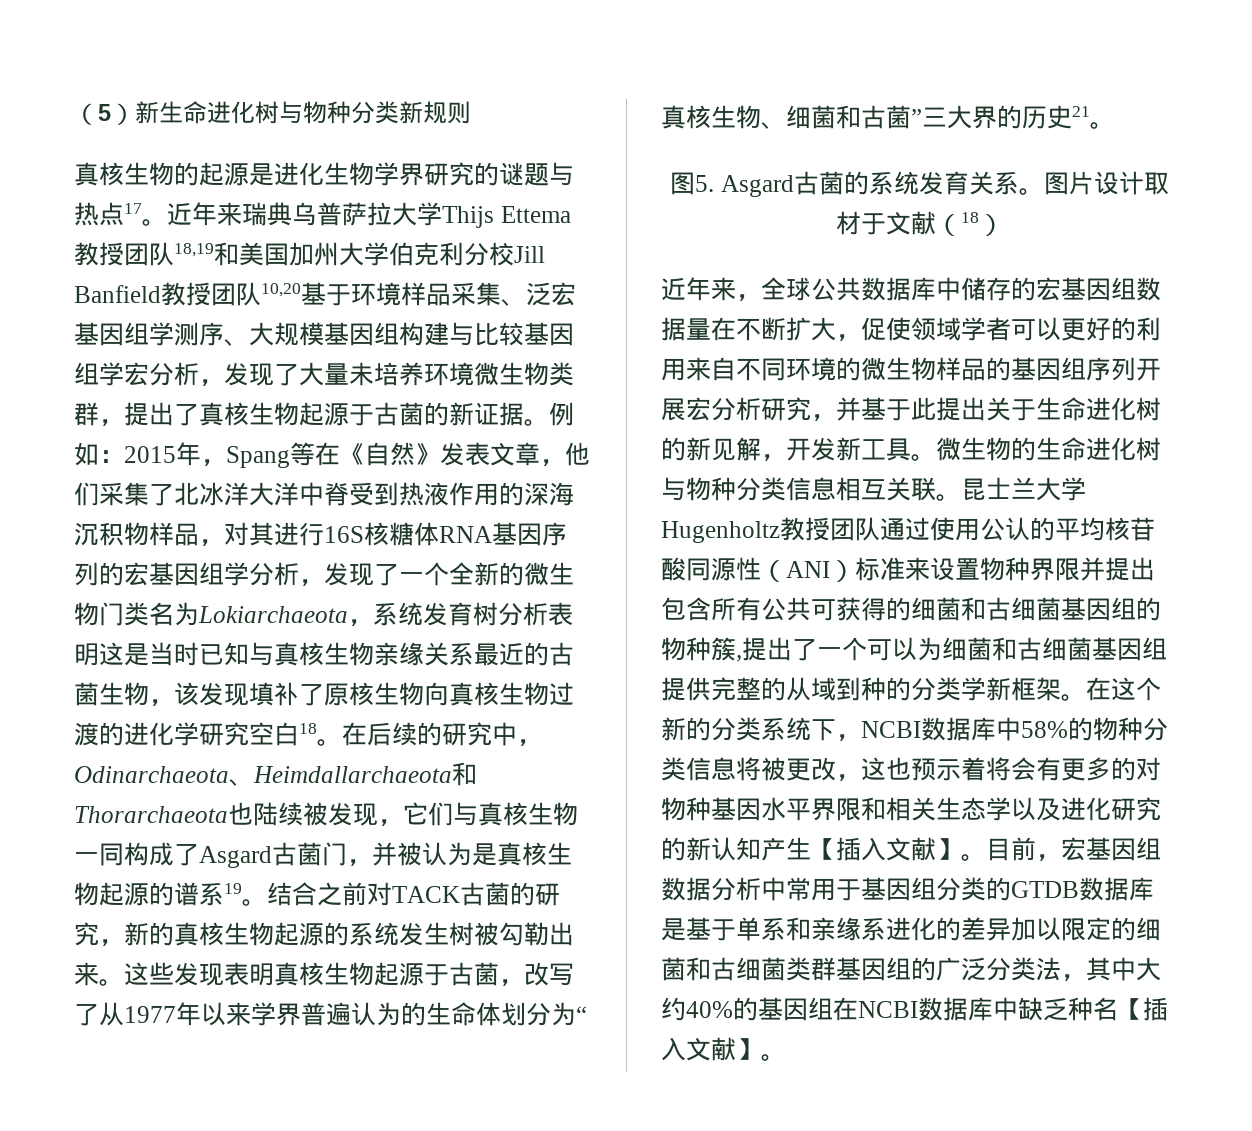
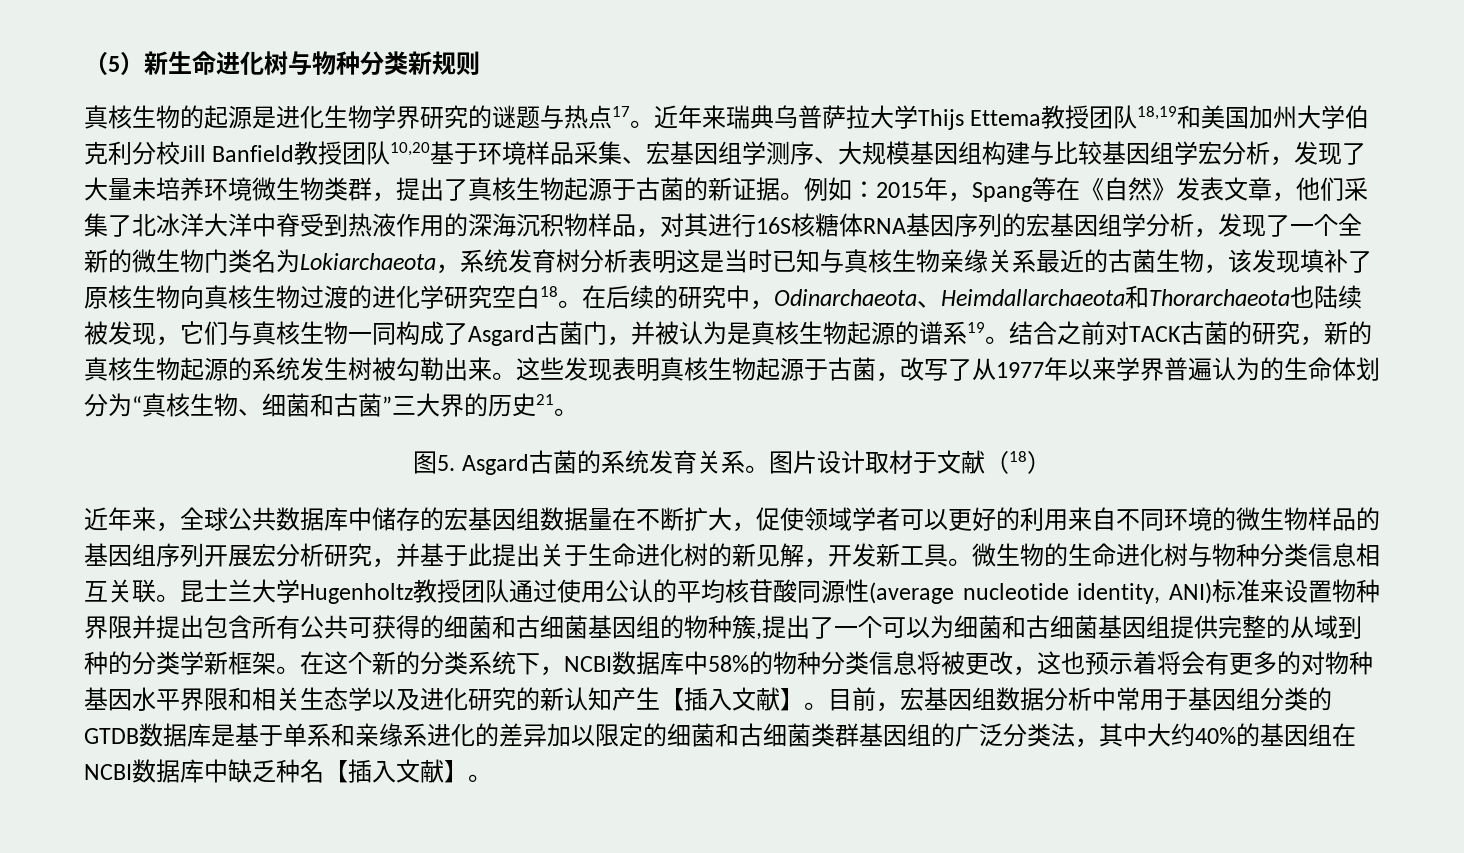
- 近年来瑞典乌普萨拉大学Thijs Ettema教授团队18,19和美国加州大学伯克利分校Jill Banfield教授团队10,20基于环境样品采集、泛宏基因组学测序、大规模基因组构建与比较基因组学宏分析，发现了大量未培养环境微生物类群，提出了真核生物起源于古菌的新证据。
+ 近年来瑞典乌普萨拉大学Thijs Ettema教授团队18,19和美国加州大学伯克利分校Jill Banfield教授团队10,20基于环境样品采集、宏基因组学测序、大规模基因组构建与比较基因组学宏分析，发现了大量未培养环境微生物类群，提出了真核生物起源于古菌的新证据。
- 昆士兰大学Hugenholtz教授团队通过使用公认的平均核苷酸同源性（ANI）标准来设置物种界限并提出包含所有公共可获得的细菌和古细菌基因组的物种簇,提出了一个可以为细菌和古细菌基因组提供完整的从域到种的分类学新框架。
+ 昆士兰大学Hugenholtz教授团队通过使用公认的平均核苷酸同源性(average nucleotide identity, ANI)标准来设置物种界限并提出包含所有公共可获得的细菌和古细菌基因组的物种簇,提出了一个可以为细菌和古细菌基因组提供完整的从域到种的分类学新框架。

